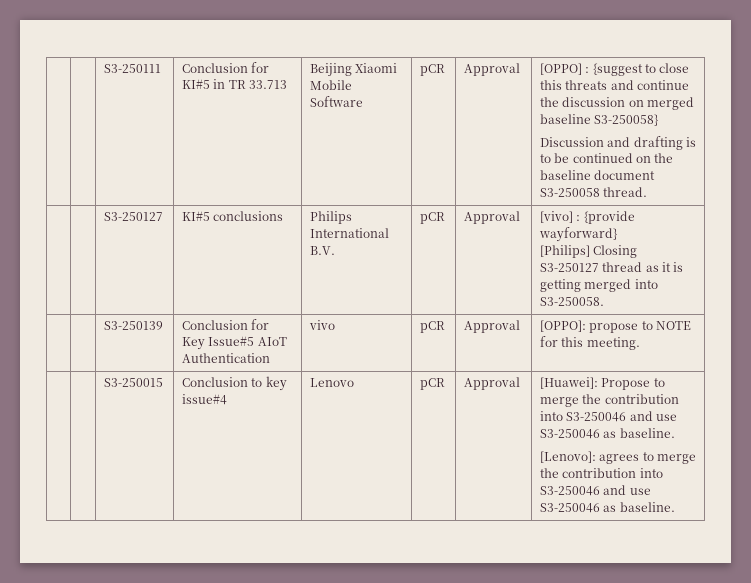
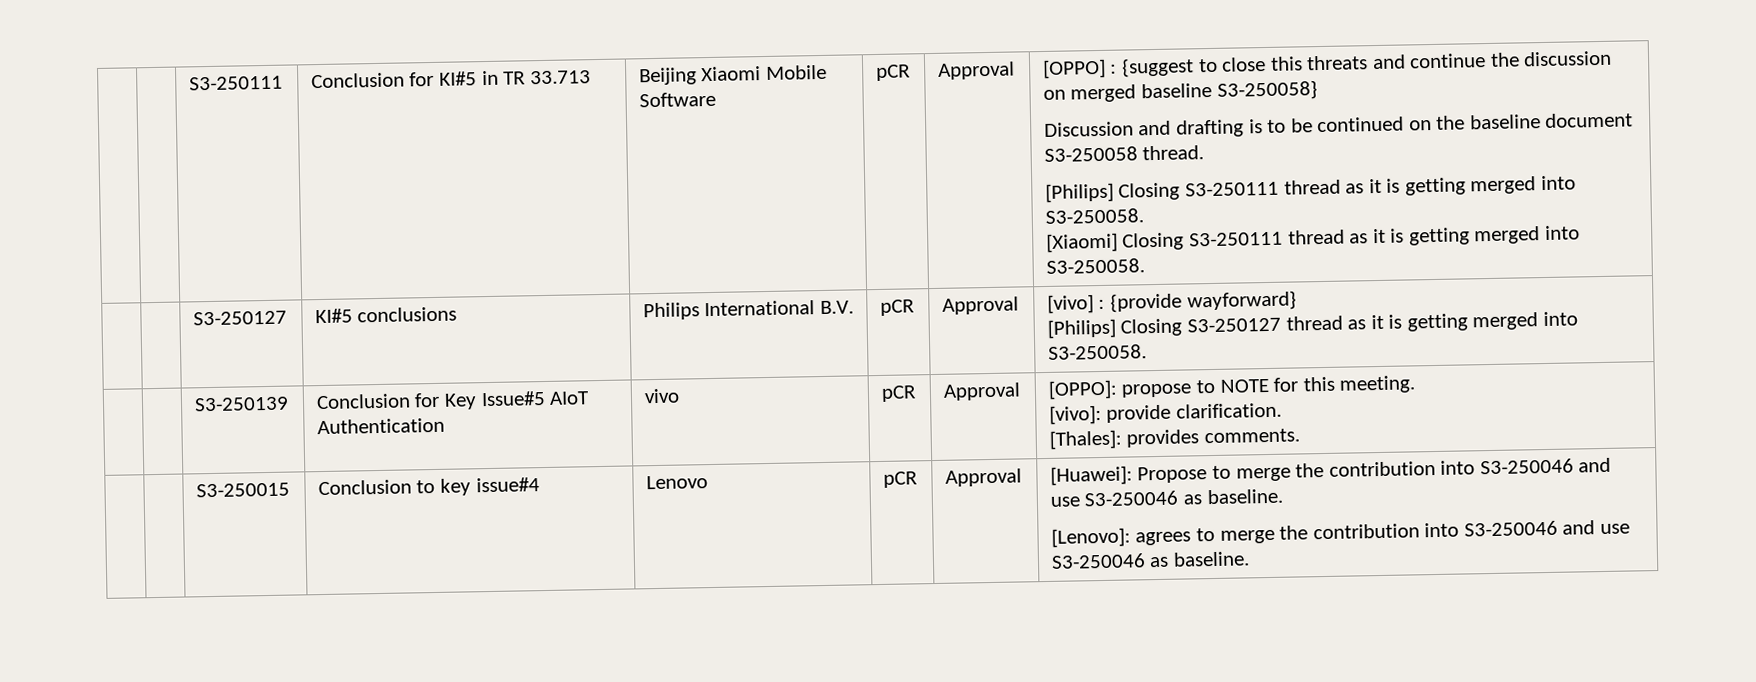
+ [Philips] Closing S3-250111 thread as it is getting merged into S3-250058.
+ [Xiaomi] Closing S3-250111 thread as it is getting merged into S3-250058.
  | | S3-250139 | Conclusion for Key Issue#5 AIoT Authentication | vivo | pCR | Approval | [OPPO]: propose to NOTE for this meeting.
+ [vivo]: provide clarification.
+ [Thales]: provides comments.

